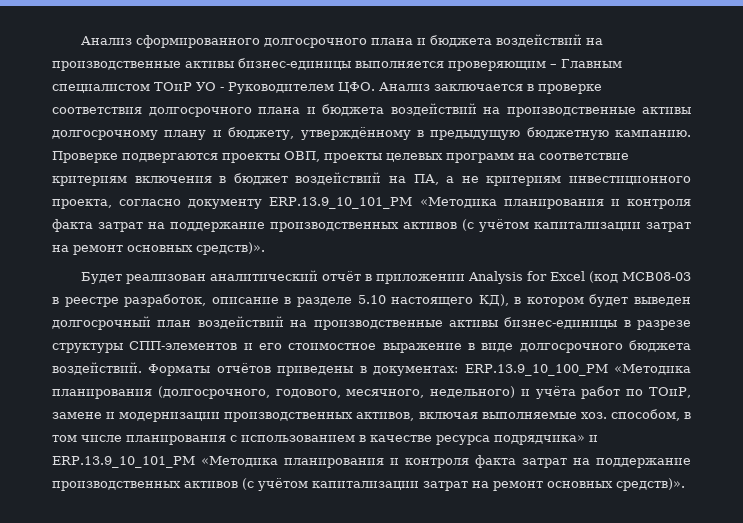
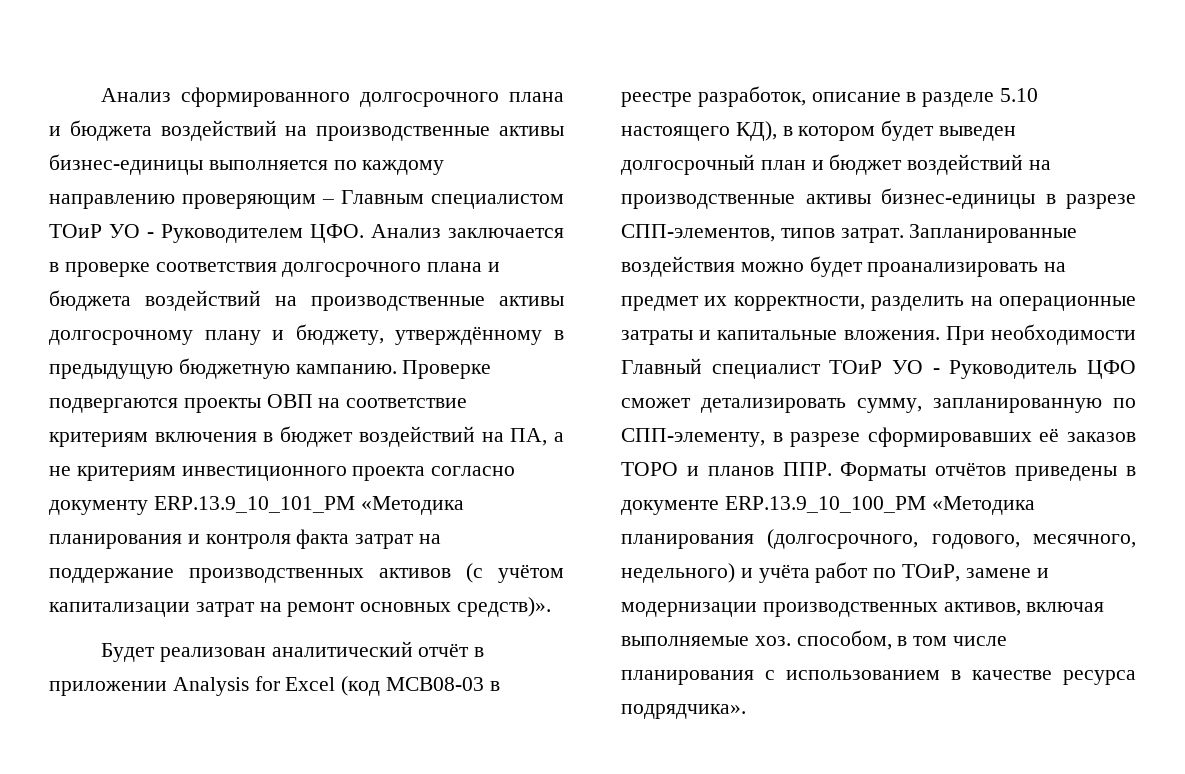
- Анализ сформированного долгосрочного плана и бюджета воздействий на производственные активы бизнес-единицы выполняется проверяющим – Главным специалистом ТОиР УО - Руководителем ЦФО. Анализ заключается в проверке соответствия долгосрочного плана и бюджета воздействий на производственные активы долгосрочному плану и бюджету, утверждённому в предыдущую бюджетную кампанию.
+ Анализ сформированного долгосрочного плана и бюджета воздействий на производственные активы бизнес-единицы выполняется по каждому направлению проверяющим – Главным специалистом ТОиР УО - Руководителем ЦФО. Анализ заключается в проверке соответствия долгосрочного плана и бюджета воздействий на производственные активы долгосрочному плану и бюджету, утверждённому в предыдущую бюджетную кампанию.
- Проверке подвергаются проекты ОВП, проекты целевых программ на соответствие критериям включения в бюджет воздействий на ПА, а не критериям инвестиционного проекта, согласно документу ERP.13.9_10_101_PM «Методика планирования и контроля факта затрат на поддержание производственных активов (с учётом капитализации затрат на ремонт основных средств)».
+ Проверке подвергаются проекты ОВП на соответствие критериям включения в бюджет воздействий на ПА, а не критериям инвестиционного проекта согласно документу ERP.13.9_10_101_PM «Методика планирования и контроля факта затрат на поддержание производственных активов (с учётом капитализации затрат на ремонт основных средств)».
- Будет реализован аналитический отчёт в приложении Analysis for Excel (код MCB08-03 в реестре разработок, описание в разделе 5.10 настоящего КД), в котором будет выведен долгосрочный план воздействий на производственные активы бизнес-единицы в разрезе структуры СПП-элементов и его стоимостное выражение в виде долгосрочного бюджета воздействий. Форматы отчётов приведены в документах: ERP.13.9_10_100_PM «Методика планирования (долгосрочного, годового, месячного, недельного) и учёта работ по ТОиР, замене и модернизации производственных активов, включая выполняемые хоз. способом, в том числе планирования с использованием в качестве ресурса подрядчика» и ERP.13.9_10_101_PM «Методика планирования и контроля факта затрат на поддержание производственных активов (с учётом капитализации затрат на ремонт основных средств)».
+ Будет реализован аналитический отчёт в приложении Analysis for Excel (код MCB08-03 в реестре разработок, описание в разделе 5.10 настоящего КД), в котором будет выведен долгосрочный план и бюджет воздействий на производственные активы бизнес-единицы в разрезе СПП-элементов, типов затрат. Запланированные воздействия можно будет проанализировать на предмет их корректности, разделить на операционные затраты и капитальные вложения. При необходимости Главный специалист ТОиР УО - Руководитель ЦФО сможет детализировать сумму, запланированную по СПП-элементу, в разрезе сформировавших её заказов ТОРО и планов ППР. Форматы отчётов приведены в документе ERP.13.9_10_100_PM «Методика планирования (долгосрочного, годового, месячного, недельного) и учёта работ по ТОиР, замене и модернизации производственных активов, включая выполняемые хоз. способом, в том числе планирования с использованием в качестве ресурса подрядчика».

